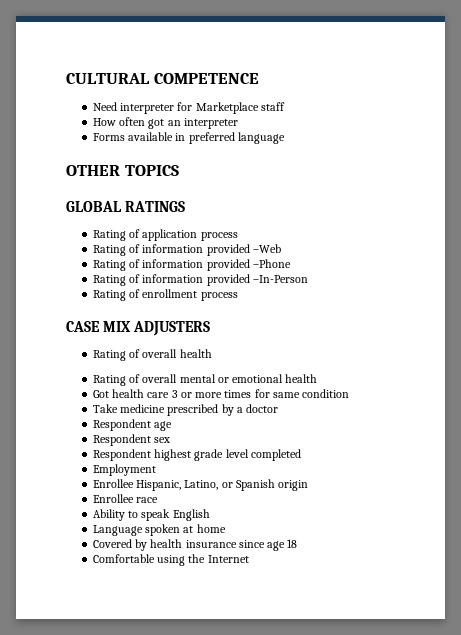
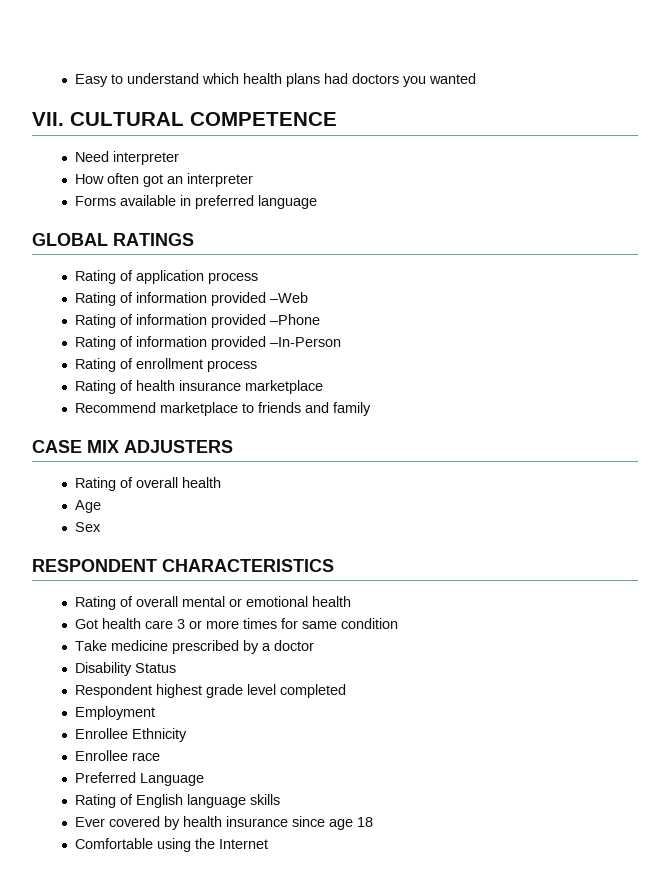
- CULTURAL COMPETENCE
+ Easy to understand which health plans had doctors you wanted
+ VII. CULTURAL COMPETENCE
- Need interpreter for Marketplace staff
+ Need interpreter
- OTHER TOPICS
+ Rating of health insurance marketplace
+ Recommend marketplace to friends and family
+ Age
+ Sex
+ RESPONDENT CHARACTERISTICS
- Respondent age
- Respondent sex
+ Disability Status
- Enrollee Hispanic, Latino, or Spanish origin
+ Enrollee Ethnicity
  Enrollee race
- Ability to speak English
- Language spoken at home
- Covered by health insurance since age 18
+ Preferred Language
+ Rating of English language skills
+ Ever covered by health insurance since age 18

